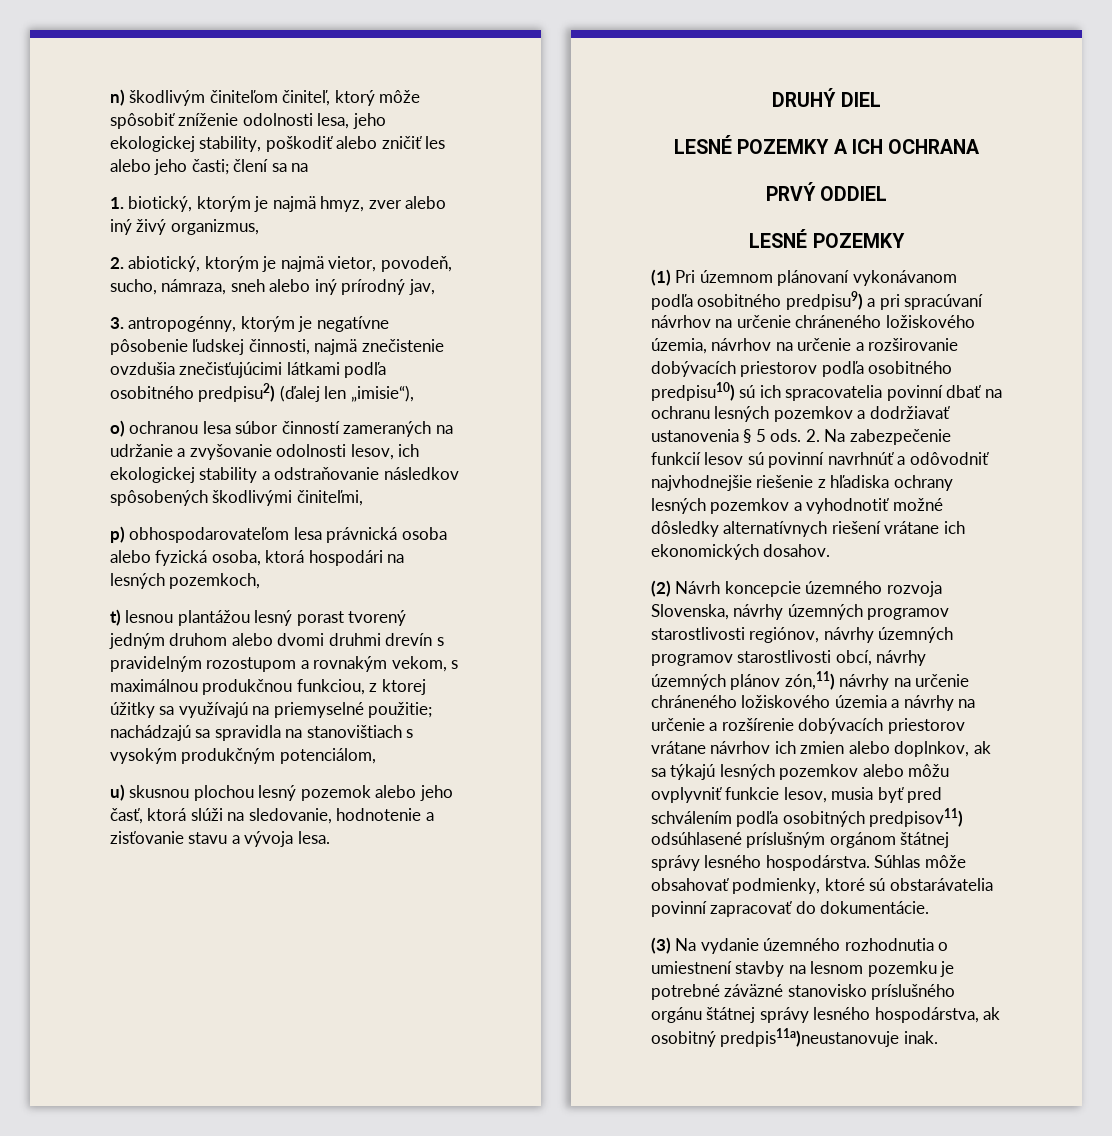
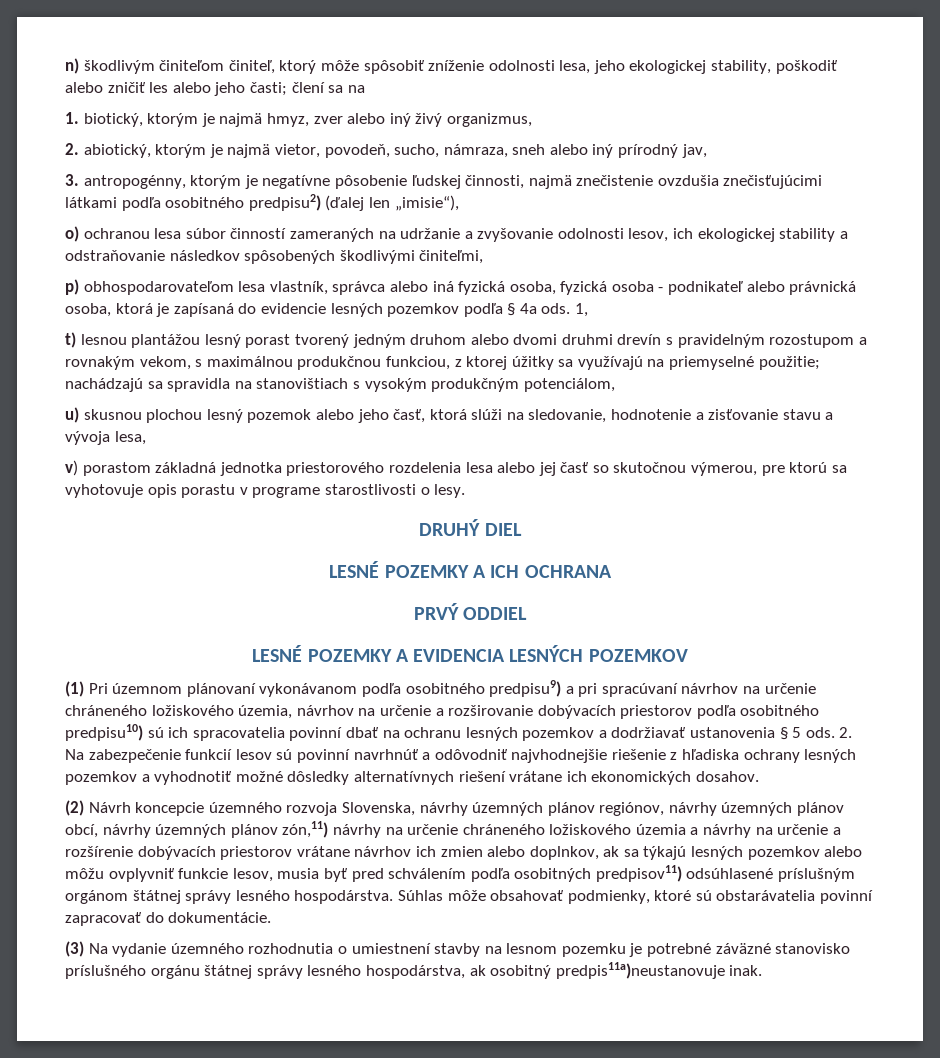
- p) obhospodarovateľom lesa právnická osoba alebo fyzická osoba, ktorá hospodári na lesných pozemkoch,
+ p) obhospodarovateľom lesa vlastník, správca alebo iná fyzická osoba, fyzická osoba - podnikateľ alebo právnická osoba, ktorá je zapísaná do evidencie lesných pozemkov podľa § 4a ods. 1,
- u) skusnou plochou lesný pozemok alebo jeho časť, ktorá slúži na sledovanie, hodnotenie a zisťovanie stavu a vývoja lesa.
+ u) skusnou plochou lesný pozemok alebo jeho časť, ktorá slúži na sledovanie, hodnotenie a zisťovanie stavu a vývoja lesa,
+ v) porastom základná jednotka priestorového rozdelenia lesa alebo jej časť so skutočnou výmerou, pre ktorú sa vyhotovuje opis porastu v programe starostlivosti o lesy.
  PRVÝ ODDIEL
- LESNÉ POZEMKY
+ LESNÉ POZEMKY A EVIDENCIA LESNÝCH POZEMKOV
- (2) Návrh koncepcie územného rozvoja Slovenska, návrhy územných programov starostlivosti regiónov, návrhy územných programov starostlivosti obcí, návrhy územných plánov zón,11) návrhy na určenie chráneného ložiskového územia a návrhy na určenie a rozšírenie dobývacích priestorov vrátane návrhov ich zmien alebo doplnkov, ak sa týkajú lesných pozemkov alebo môžu ovplyvniť funkcie lesov, musia byť pred schválením podľa osobitných predpisov11) odsúhlasené príslušným orgánom štátnej správy lesného hospodárstva.
+ (2) Návrh koncepcie územného rozvoja Slovenska, návrhy územných plánov regiónov, návrhy územných plánov obcí, návrhy územných plánov zón,11) návrhy na určenie chráneného ložiskového územia a návrhy na určenie a rozšírenie dobývacích priestorov vrátane návrhov ich zmien alebo doplnkov, ak sa týkajú lesných pozemkov alebo môžu ovplyvniť funkcie lesov, musia byť pred schválením podľa osobitných predpisov11) odsúhlasené príslušným orgánom štátnej správy lesného hospodárstva.

